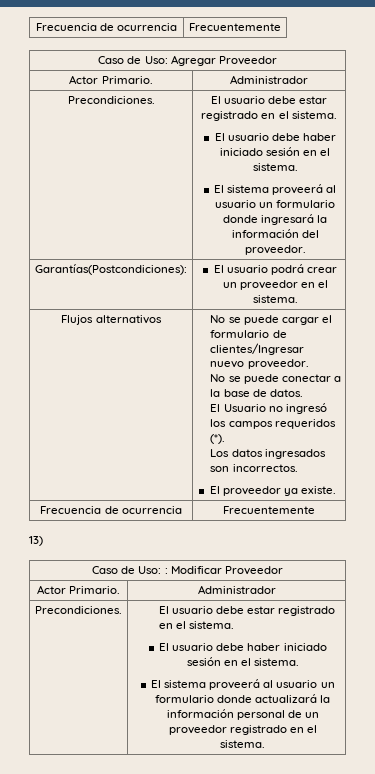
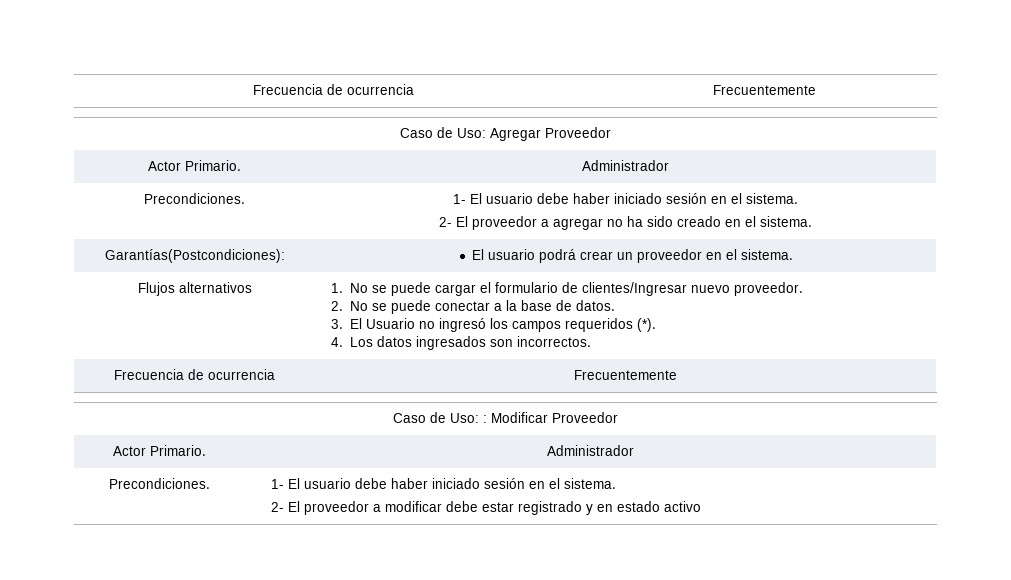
  Caso de Uso: Agregar Proveedor
  Actor Primario. | Administrador
- Precondiciones. | El usuario debe estar registrado en el sistema.
- El usuario debe haber iniciado sesión en el sistema.
- El sistema proveerá al usuario un formulario donde ingresará la información del proveedor.
+ Precondiciones. | 1- El usuario debe haber iniciado sesión en el sistema.
+ 2- El proveedor a agregar no ha sido creado en el sistema.
- Flujos alternativos | No se puede cargar el formulario de clientes/Ingresar nuevo proveedor.
- No se puede conectar a la base de datos.
- El Usuario no ingresó los campos requeridos (*).
- Los datos ingresados son incorrectos.
- El proveedor ya existe.
+ Flujos alternativos | 1. No se puede cargar el formulario de clientes/Ingresar nuevo proveedor.
+ 2. No se puede conectar a la base de datos.
+ 3. El Usuario no ingresó los campos requeridos (*).
+ 4. Los datos ingresados son incorrectos.
  Frecuencia de ocurrencia | Frecuentemente
- 13)
  Caso de Uso: : Modificar Proveedor
  Actor Primario. | Administrador
- Precondiciones. | El usuario debe estar registrado en el sistema.
- El usuario debe haber iniciado sesión en el sistema.
- El sistema proveerá al usuario un formulario donde actualizará la información personal de un proveedor registrado en el sistema.
+ Precondiciones. | 1- El usuario debe haber iniciado sesión en el sistema.
+ 2- El proveedor a modificar debe estar registrado y en estado activo

